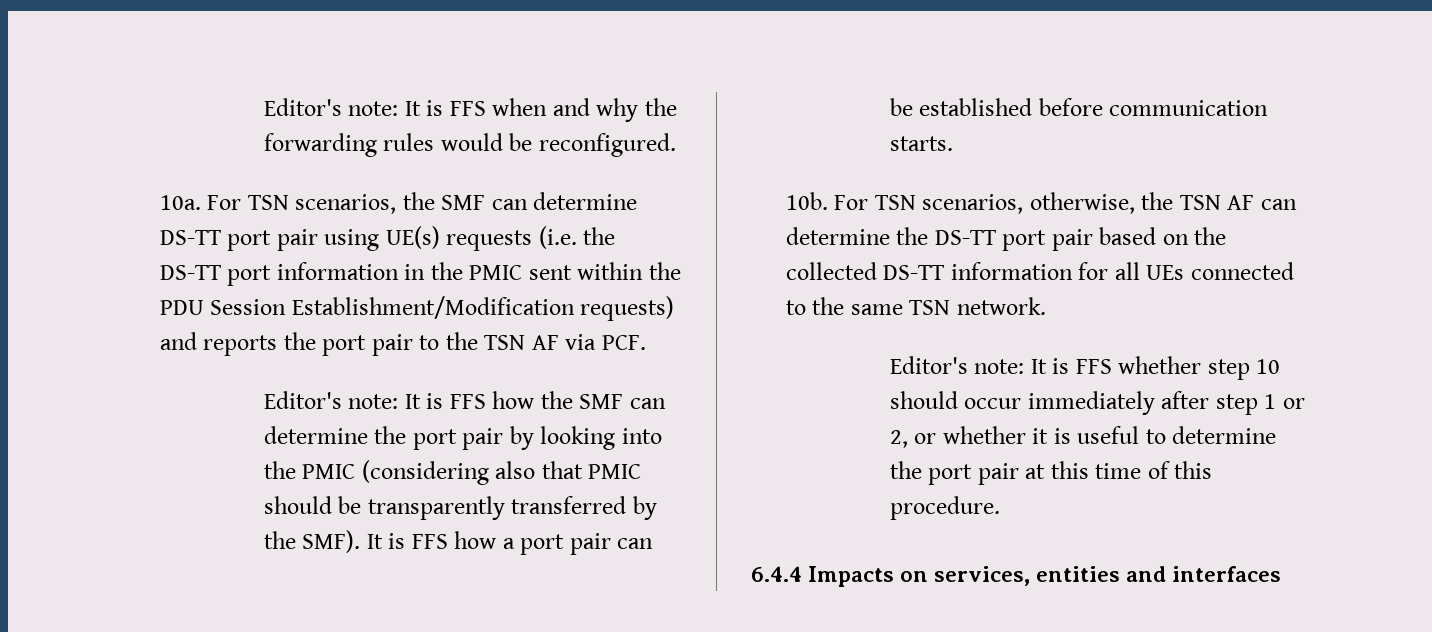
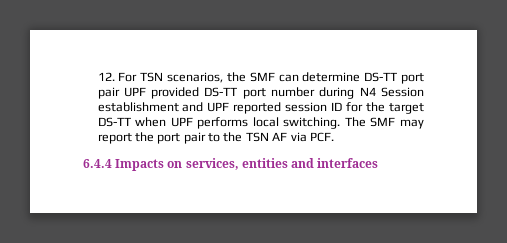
- Editor's note: It is FFS when and why the forwarding rules would be reconfigured.
- 10a. For TSN scenarios, the SMF can determine DS-TT port pair using UE(s) requests (i.e. the DS-TT port information in the PMIC sent within the PDU Session Establishment/Modification requests) and reports the port pair to the TSN AF via PCF.
+ 12. For TSN scenarios, the SMF can determine DS-TT port pair UPF provided DS-TT port number during N4 Session establishment and UPF reported session ID for the target DS-TT when UPF performs local switching. The SMF may report the port pair to the TSN AF via PCF.
- Editor's note: It is FFS how the SMF can determine the port pair by looking into the PMIC (considering also that PMIC should be transparently transferred by the SMF). It is FFS how a port pair can be established before communication starts.
- 10b. For TSN scenarios, otherwise, the TSN AF can determine the DS-TT port pair based on the collected DS-TT information for all UEs connected to the same TSN network.
- Editor's note: It is FFS whether step 10 should occur immediately after step 1 or 2, or whether it is useful to determine the port pair at this time of this procedure.

